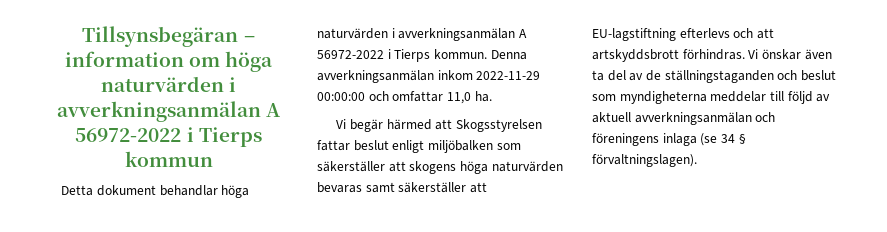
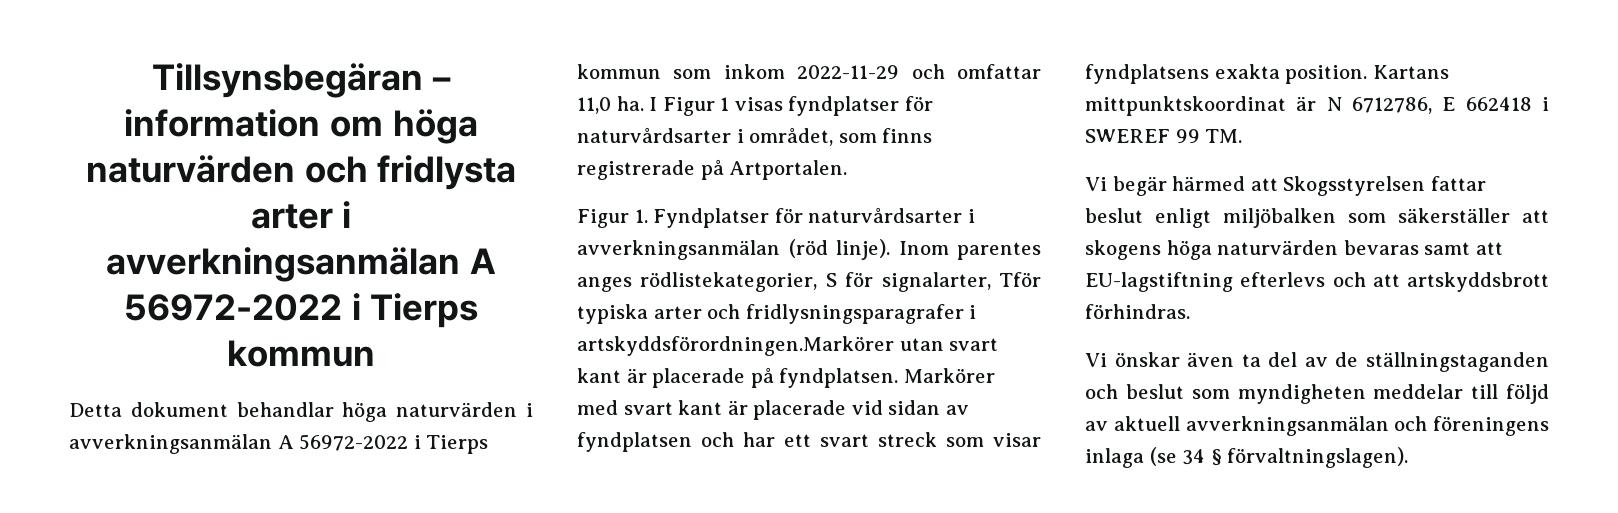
- Tillsynsbegäran – information om höga naturvärden i avverkningsanmälan A 56972-2022 i Tierps kommun
+ Tillsynsbegäran – information om höga naturvärden och fridlysta arter i avverkningsanmälan A 56972-2022 i Tierps kommun
- Detta dokument behandlar höga naturvärden i avverkningsanmälan A 56972-2022 i Tierps kommun. Denna avverkningsanmälan inkom 2022-11-29 00:00:00 och omfattar 11,0 ha.
+ Detta dokument behandlar höga naturvärden i avverkningsanmälan A 56972-2022 i Tierps kommun som inkom 2022-11-29 och omfattar 11,0 ha. I Figur 1 visas fyndplatser för naturvårdsarter i området, som finns registrerade på Artportalen.
+ Figur 1. Fyndplatser för naturvårdsarter i avverkningsanmälan (röd linje). Inom parentes anges rödlistekategorier, S för signalarter, Tför typiska arter och fridlysningsparagrafer i artskyddsförordningen.Markörer utan svart kant är placerade på fyndplatsen. Markörer med svart kant är placerade vid sidan av fyndplatsen och har ett svart streck som visar fyndplatsens exakta position. Kartans mittpunktskoordinat är N 6712786, E 662418 i SWEREF 99 TM.
- Vi begär härmed att Skogsstyrelsen fattar beslut enligt miljöbalken som säkerställer att skogens höga naturvärden bevaras samt säkerställer att EU-lagstiftning efterlevs och att artskyddsbrott förhindras. Vi önskar även ta del av de ställningstaganden och beslut som myndigheterna meddelar till följd av aktuell avverkningsanmälan och föreningens inlaga (se 34 § förvaltningslagen).
+ Vi begär härmed att Skogsstyrelsen fattar beslut enligt miljöbalken som säkerställer att skogens höga naturvärden bevaras samt att EU-lagstiftning efterlevs och att artskyddsbrott förhindras.
+ Vi önskar även ta del av de ställningstaganden och beslut som myndigheten meddelar till följd av aktuell avverkningsanmälan och föreningens inlaga (se 34 § förvaltningslagen).

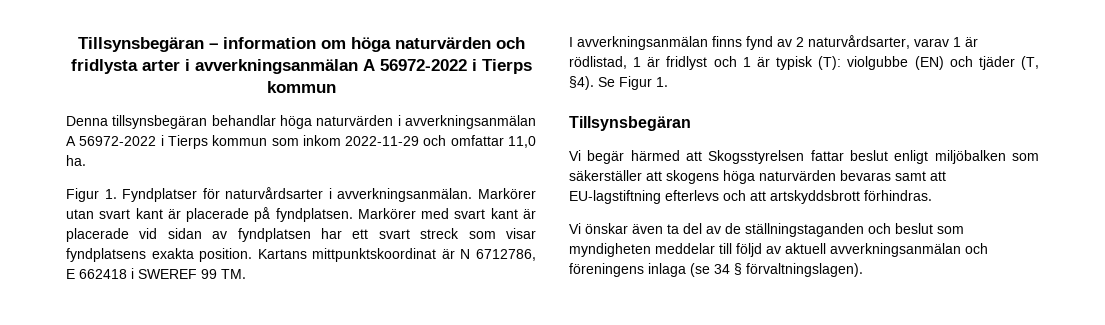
- Detta dokument behandlar höga naturvärden i avverkningsanmälan A 56972-2022 i Tierps kommun som inkom 2022-11-29 och omfattar 11,0 ha. I Figur 1 visas fyndplatser för naturvårdsarter i området, som finns registrerade på Artportalen.
+ Denna tillsynsbegäran behandlar höga naturvärden i avverkningsanmälan A 56972-2022 i Tierps kommun som inkom 2022-11-29 och omfattar 11,0 ha.
- Figur 1. Fyndplatser för naturvårdsarter i avverkningsanmälan (röd linje). Inom parentes anges rödlistekategorier, S för signalarter, Tför typiska arter och fridlysningsparagrafer i artskyddsförordningen.Markörer utan svart kant är placerade på fyndplatsen.
+ Figur 1. Fyndplatser för naturvårdsarter i avverkningsanmälan. Markörer utan svart kant är placerade på fyndplatsen.
- Markörer med svart kant är placerade vid sidan av fyndplatsen och har ett svart streck som visar fyndplatsens exakta position.
+ Markörer med svart kant är placerade vid sidan av fyndplatsen har ett svart streck som visar fyndplatsens exakta position.
+ I avverkningsanmälan finns fynd av 2 naturvårdsarter, varav 1 är rödlistad, 1 är fridlyst och 1 är typisk (T): violgubbe (EN) och tjäder (T, §4). Se Figur 1.
+ Tillsynsbegäran

